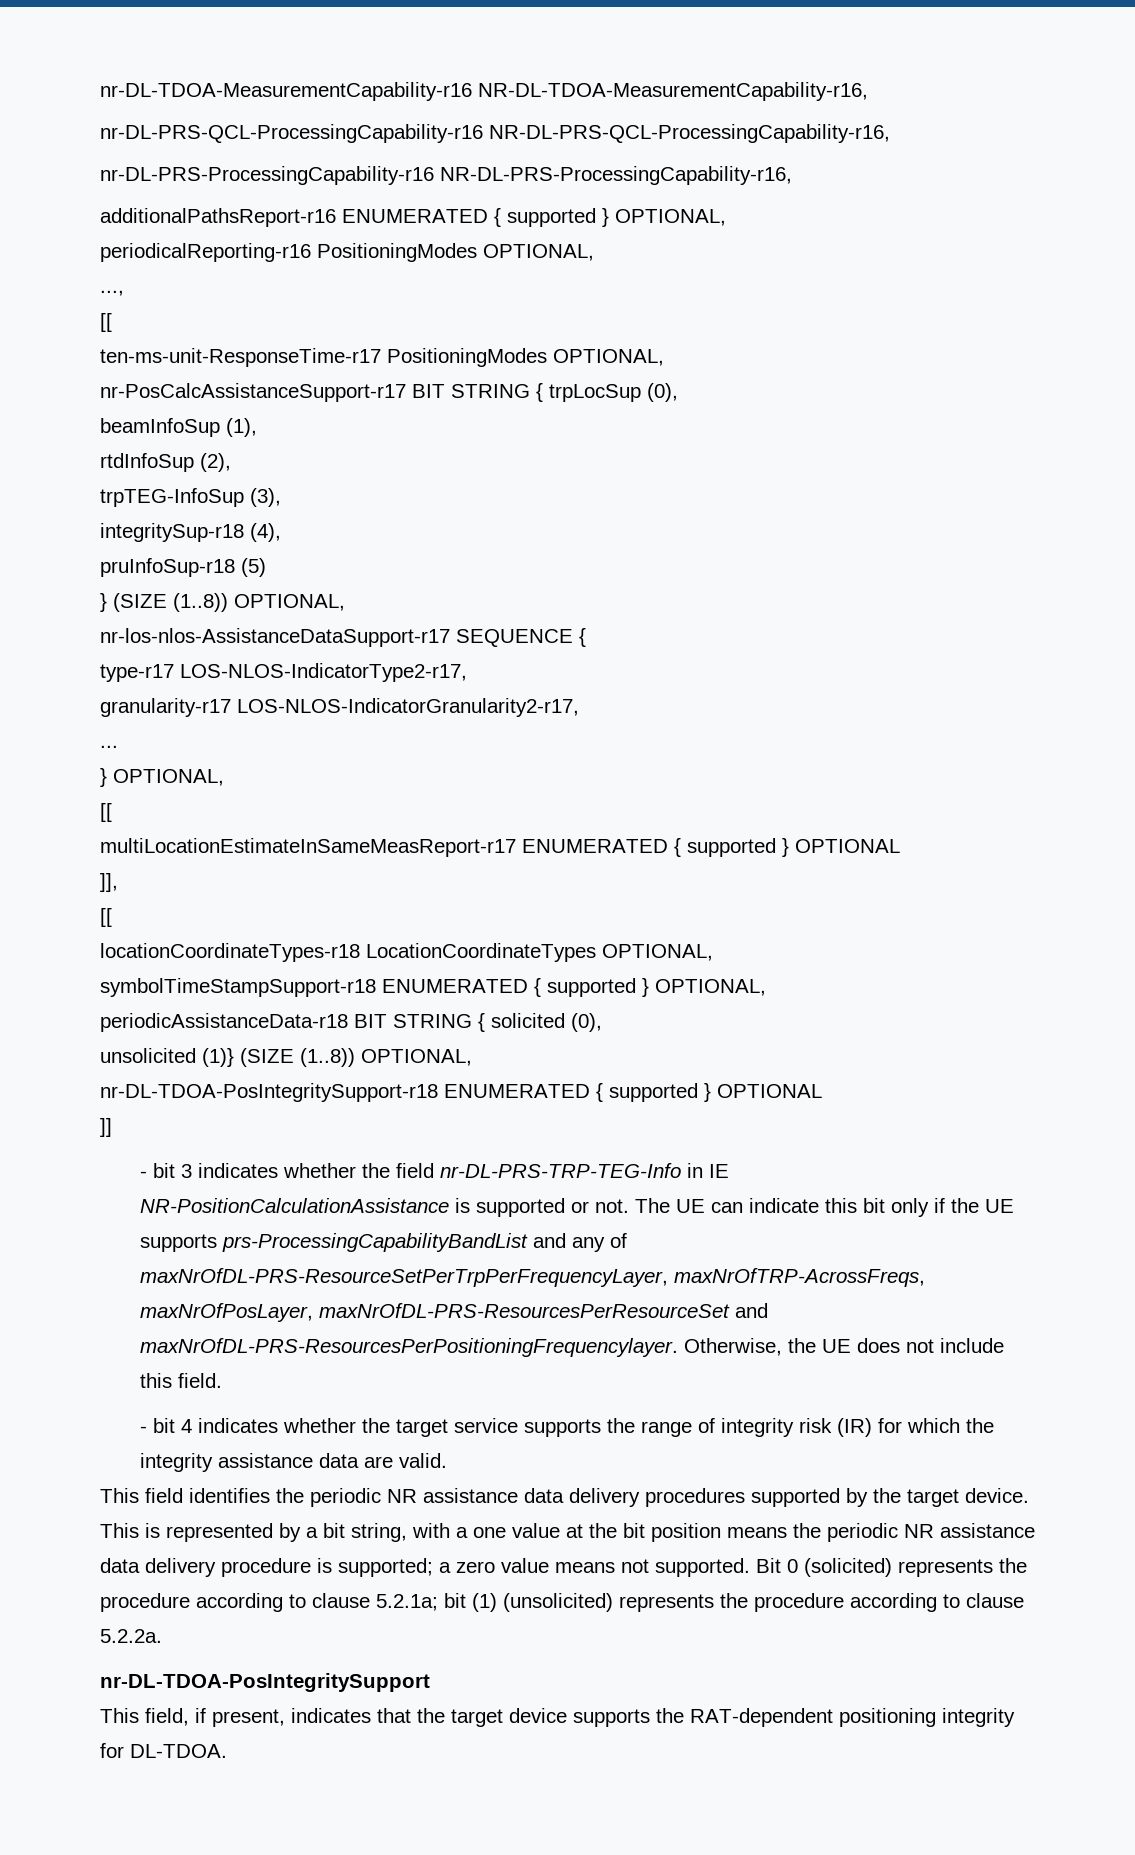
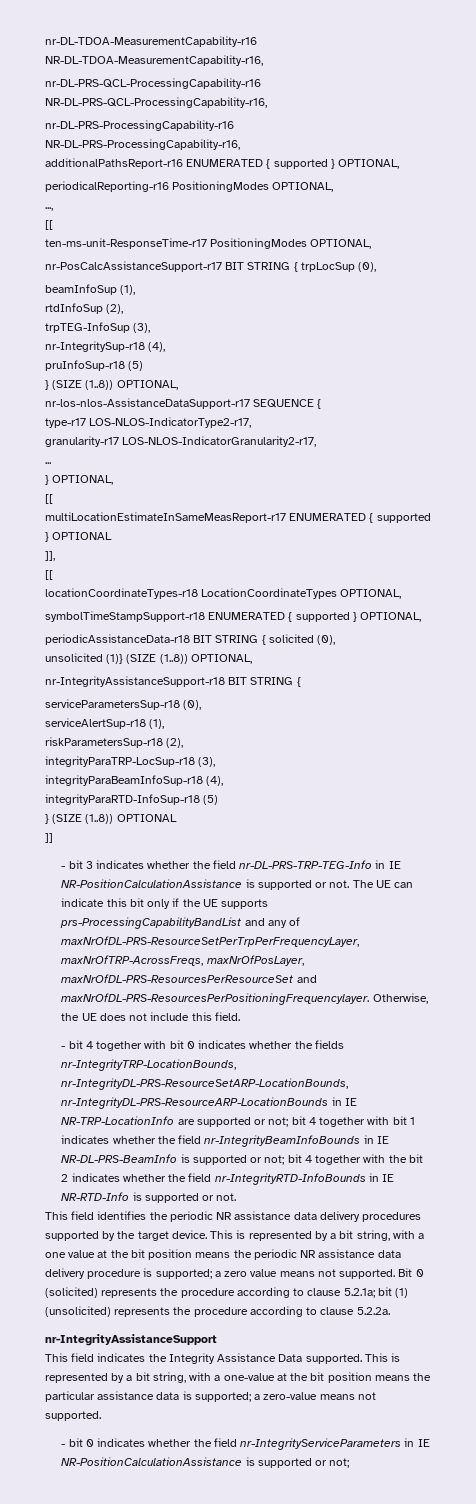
- integritySup-r18 (4),
+ nr-IntegritySup-r18 (4),
- nr-DL-TDOA-PosIntegritySupport-r18 ENUMERATED { supported } OPTIONAL
+ nr-IntegrityAssistanceSupport-r18 BIT STRING {
+ serviceParametersSup-r18 (0),
+ serviceAlertSup-r18 (1),
+ riskParametersSup-r18 (2),
+ integrityParaTRP-LocSup-r18 (3),
+ integrityParaBeamInfoSup-r18 (4),
+ integrityParaRTD-InfoSup-r18 (5)
+ } (SIZE (1..8)) OPTIONAL
- - bit 4 indicates whether the target service supports the range of integrity risk (IR) for which the integrity assistance data are valid.
+ - bit 4 together with bit 0 indicates whether the fields nr-IntegrityTRP-LocationBounds, nr-IntegrityDL-PRS-ResourceSetARP-LocationBounds, nr-IntegrityDL-PRS-ResourceARP-LocationBounds in IE NR-TRP-LocationInfo are supported or not; bit 4 together with bit 1 indicates whether the field nr-IntegrityBeamInfoBounds in IE NR-DL-PRS-BeamInfo is supported or not; bit 4 together with the bit 2 indicates whether the field nr-IntegrityRTD-InfoBounds in IE NR-RTD-Info is supported or not.
- nr-DL-TDOA-PosIntegritySupport
- This field, if present, indicates that the target device supports the RAT-dependent positioning integrity for DL-TDOA.
+ nr-IntegrityAssistanceSupport
+ This field indicates the Integrity Assistance Data supported. This is represented by a bit string, with a one-value at the bit position means the particular assistance data is supported; a zero-value means not supported.
+ - bit 0 indicates whether the field nr-IntegrityServiceParameters in IE NR-PositionCalculationAssistance is supported or not;

